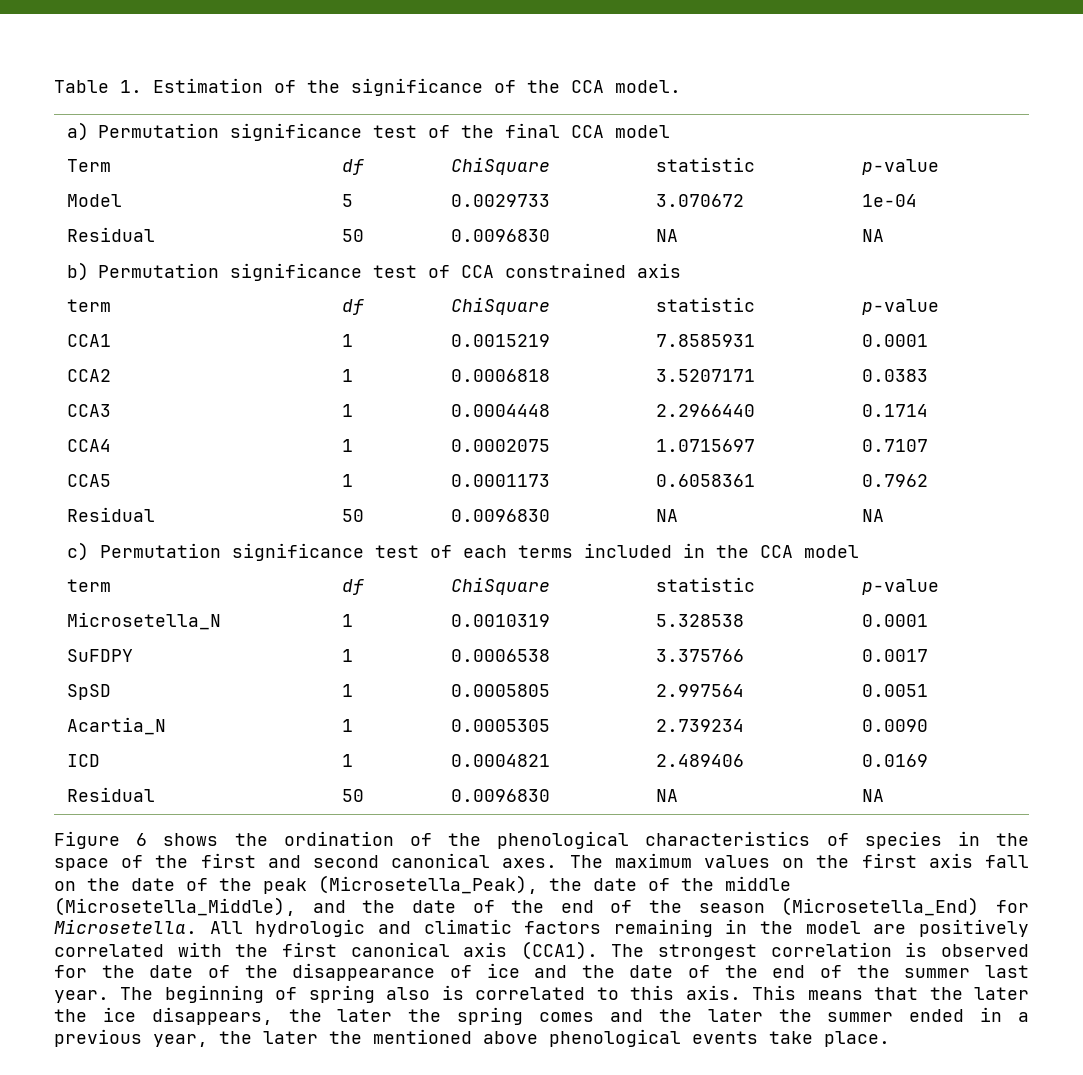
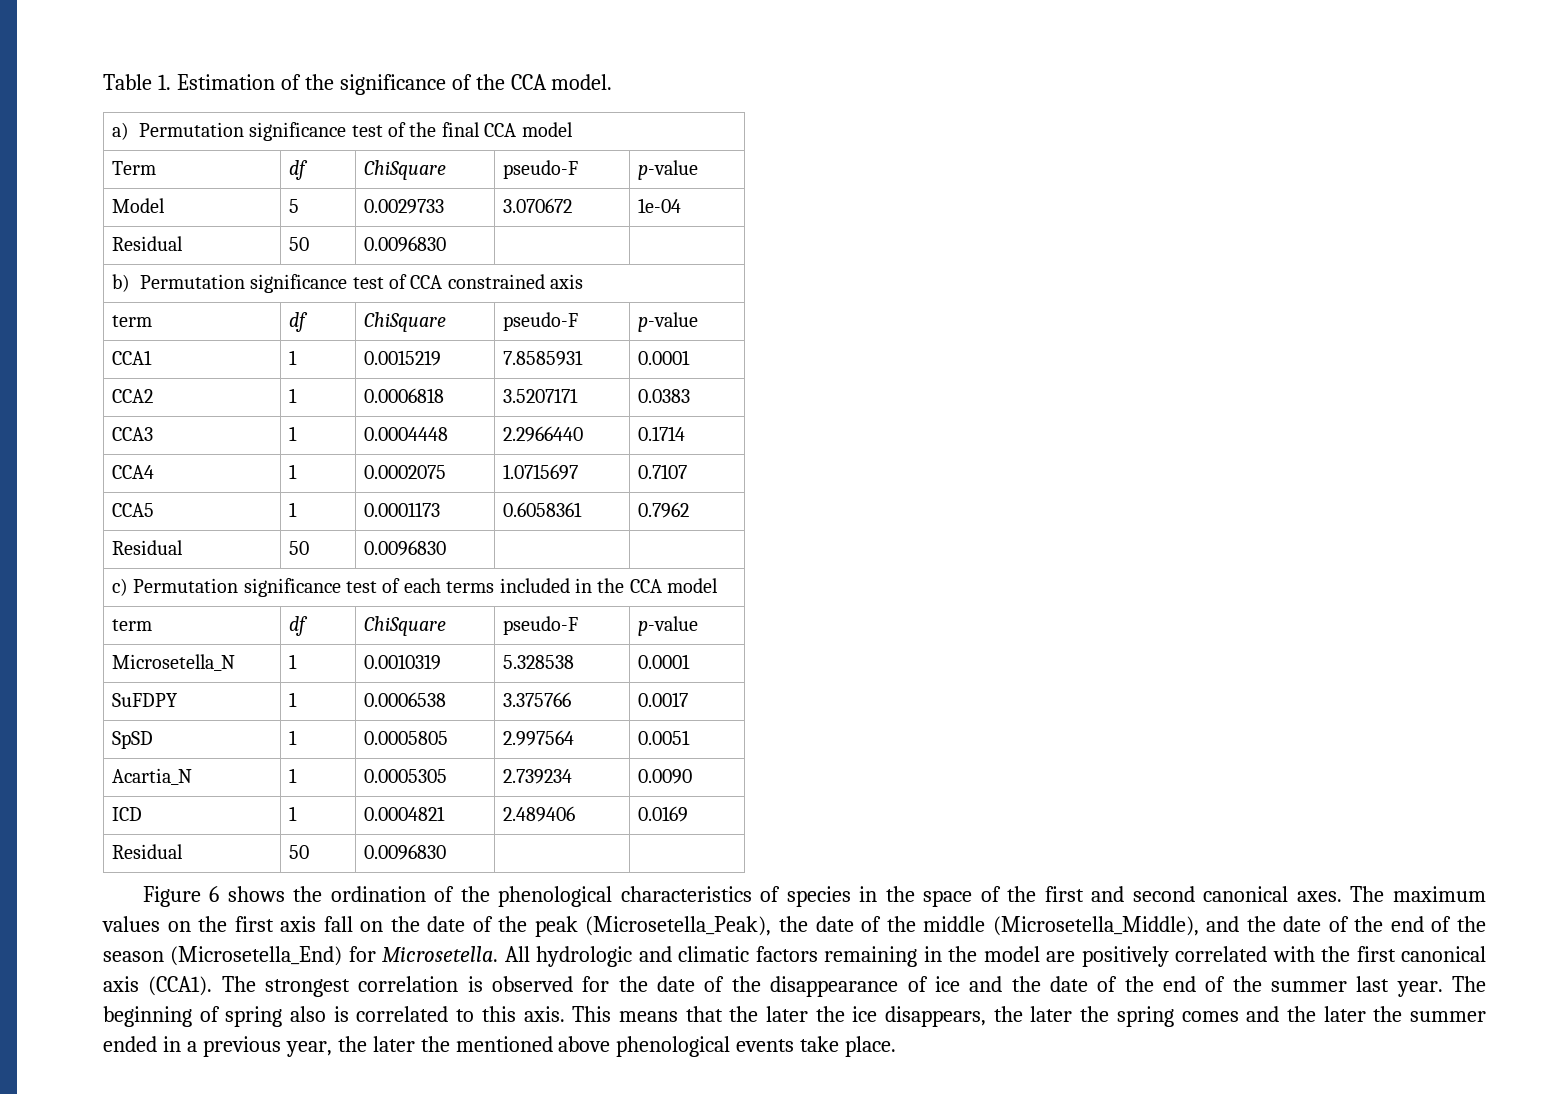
- Term | df | ChiSquare | statistic | p-value
+ Term | df | ChiSquare | pseudo-F | p-value
  Model | 5 | 0.0029733 | 3.070672 | 1e-04
- Residual | 50 | 0.0096830 | NA | NA
+ Residual | 50 | 0.0096830 | |
  b) Permutation significance test of CCA constrained axis
- term | df | ChiSquare | statistic | p-value
+ term | df | ChiSquare | pseudo-F | p-value
  CCA5 | 1 | 0.0001173 | 0.6058361 | 0.7962
- Residual | 50 | 0.0096830 | NA | NA
+ Residual | 50 | 0.0096830 | |
  c) Permutation significance test of each terms included in the CCA model
- term | df | ChiSquare | statistic | p-value
+ term | df | ChiSquare | pseudo-F | p-value
  ICD | 1 | 0.0004821 | 2.489406 | 0.0169
- Residual | 50 | 0.0096830 | NA | NA
+ Residual | 50 | 0.0096830 | |

